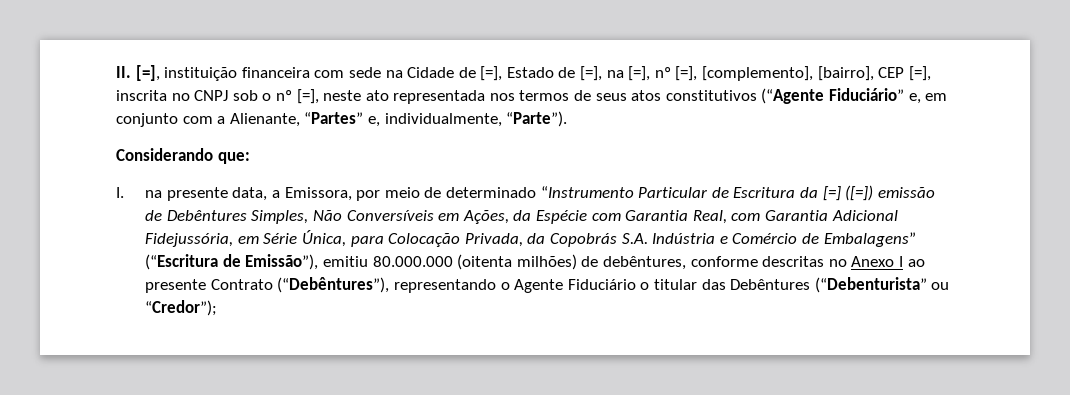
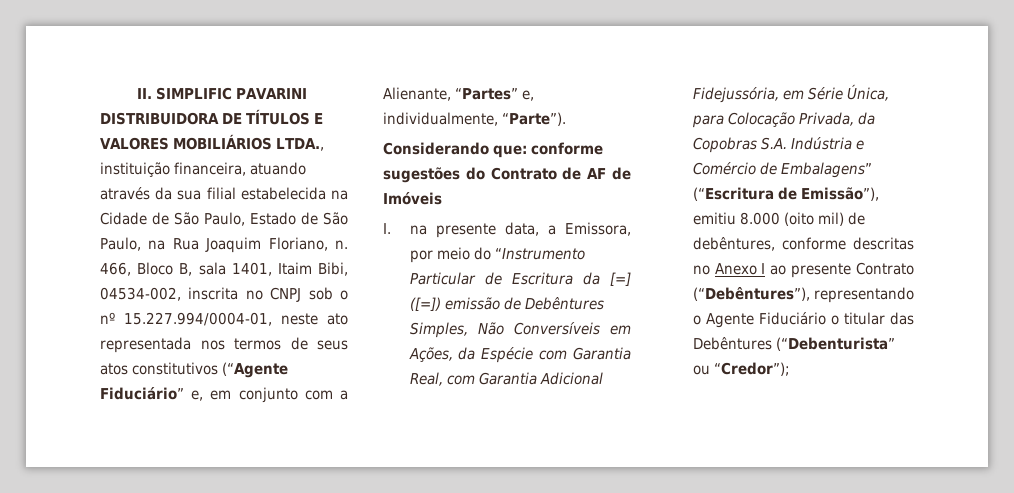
- II. [=], instituição financeira com sede na Cidade de [=], Estado de [=], na [=], nº [=], [complemento], [bairro], CEP [=], inscrita no CNPJ sob o nº [=], neste ato representada nos termos de seus atos constitutivos (“Agente Fiduciário” e, em conjunto com a Alienante, “Partes” e, individualmente, “Parte”).
+ II. SIMPLIFIC PAVARINI DISTRIBUIDORA DE TÍTULOS E VALORES MOBILIÁRIOS LTDA., instituição financeira, atuando através da sua filial estabelecida na Cidade de São Paulo, Estado de São Paulo, na Rua Joaquim Floriano, n. 466, Bloco B, sala 1401, Itaim Bibi, 04534-002, inscrita no CNPJ sob o nº 15.227.994/0004-01, neste ato representada nos termos de seus atos constitutivos (“Agente Fiduciário” e, em conjunto com a Alienante, “Partes” e, individualmente, “Parte”).
- Considerando que:
+ Considerando que: conforme sugestões do Contrato de AF de Imóveis
- I. na presente data, a Emissora, por meio de determinado “Instrumento Particular de Escritura da [=] ([=]) emissão de Debêntures Simples, Não Conversíveis em Ações, da Espécie com Garantia Real, com Garantia Adicional Fidejussória, em Série Única, para Colocação Privada, da Copobrás S.A. Indústria e Comércio de Embalagens” (“Escritura de Emissão”), emitiu 80.000.000 (oitenta milhões) de debêntures, conforme descritas no Anexo I ao presente Contrato (“Debêntures”), representando o Agente Fiduciário o titular das Debêntures (“Debenturista” ou “Credor”);
+ I. na presente data, a Emissora, por meio do “Instrumento Particular de Escritura da [=] ([=]) emissão de Debêntures Simples, Não Conversíveis em Ações, da Espécie com Garantia Real, com Garantia Adicional Fidejussória, em Série Única, para Colocação Privada, da Copobras S.A. Indústria e Comércio de Embalagens” (“Escritura de Emissão”), emitiu 8.000 (oito mil) de debêntures, conforme descritas no Anexo I ao presente Contrato (“Debêntures”), representando o Agente Fiduciário o titular das Debêntures (“Debenturista” ou “Credor”);

